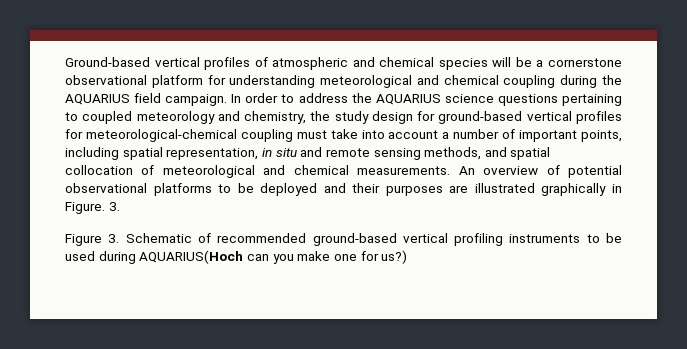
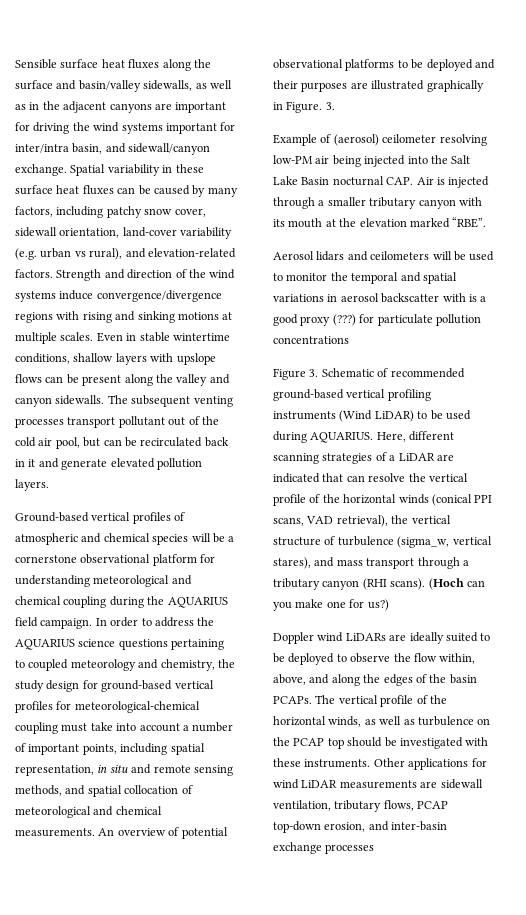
+ Sensible surface heat fluxes along the surface and basin/valley sidewalls, as well as in the adjacent canyons are important for driving the wind systems important for inter/intra basin, and sidewall/canyon exchange. Spatial variability in these surface heat fluxes can be caused by many factors, including patchy snow cover, sidewall orientation, land-cover variability (e.g. urban vs rural), and elevation-related factors. Strength and direction of the wind systems induce convergence/divergence regions with rising and sinking motions at multiple scales. Even in stable wintertime conditions, shallow layers with upslope flows can be present along the valley and canyon sidewalls. The subsequent venting processes transport pollutant out of the cold air pool, but can be recirculated back in it and generate elevated pollution layers.
+ Example of (aerosol) ceilometer resolving low-PM air being injected into the Salt Lake Basin nocturnal CAP. Air is injected through a smaller tributary canyon with its mouth at the elevation marked “RBE”.
+ Aerosol lidars and ceilometers will be used to monitor the temporal and spatial variations in aerosol backscatter with is a good proxy (???) for particulate pollution concentrations
- Figure 3. Schematic of recommended ground-based vertical profiling instruments to be used during AQUARIUS(Hoch can you make one for us?)
+ Figure 3. Schematic of recommended ground-based vertical profiling instruments (Wind LiDAR) to be used during AQUARIUS. Here, different scanning strategies of a LiDAR are indicated that can resolve the vertical profile of the horizontal winds (conical PPI scans, VAD retrieval), the vertical structure of turbulence (sigma_w, vertical stares), and mass transport through a tributary canyon (RHI scans). (Hoch can you make one for us?)
+ Doppler wind LiDARs are ideally suited to be deployed to observe the flow within, above, and along the edges of the basin PCAPs. The vertical profile of the horizontal winds, as well as turbulence on the PCAP top should be investigated with these instruments. Other applications for wind LiDAR measurements are sidewall ventilation, tributary flows, PCAP top-down erosion, and inter-basin exchange processes

